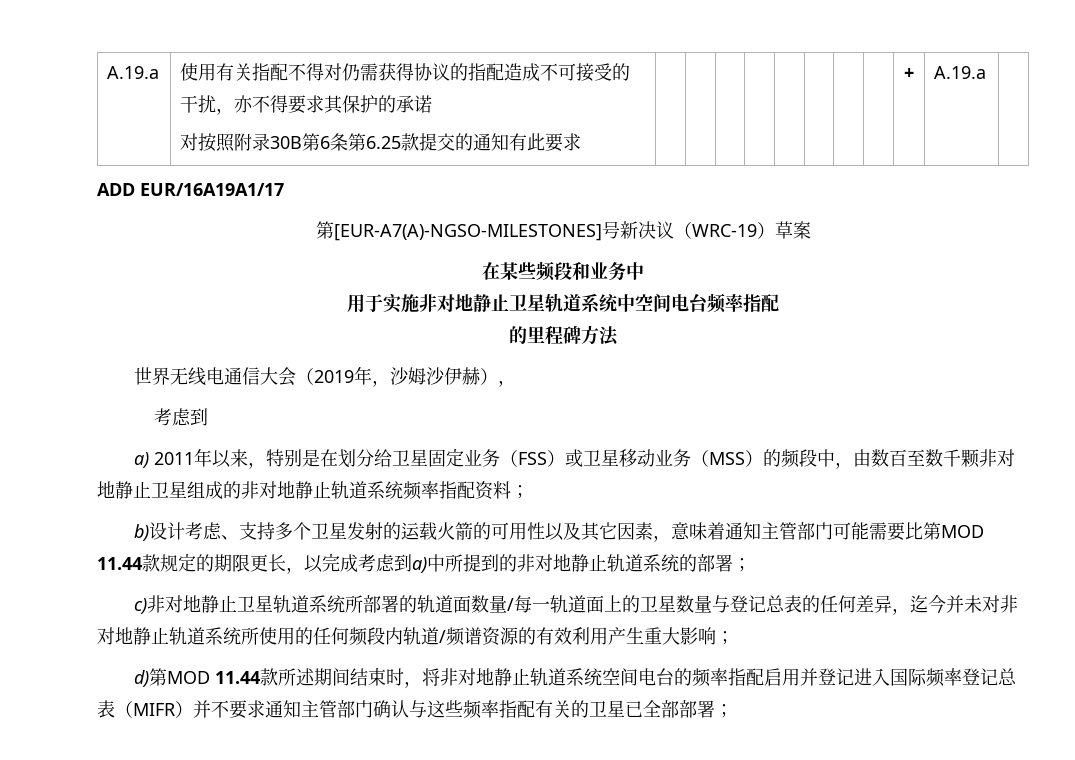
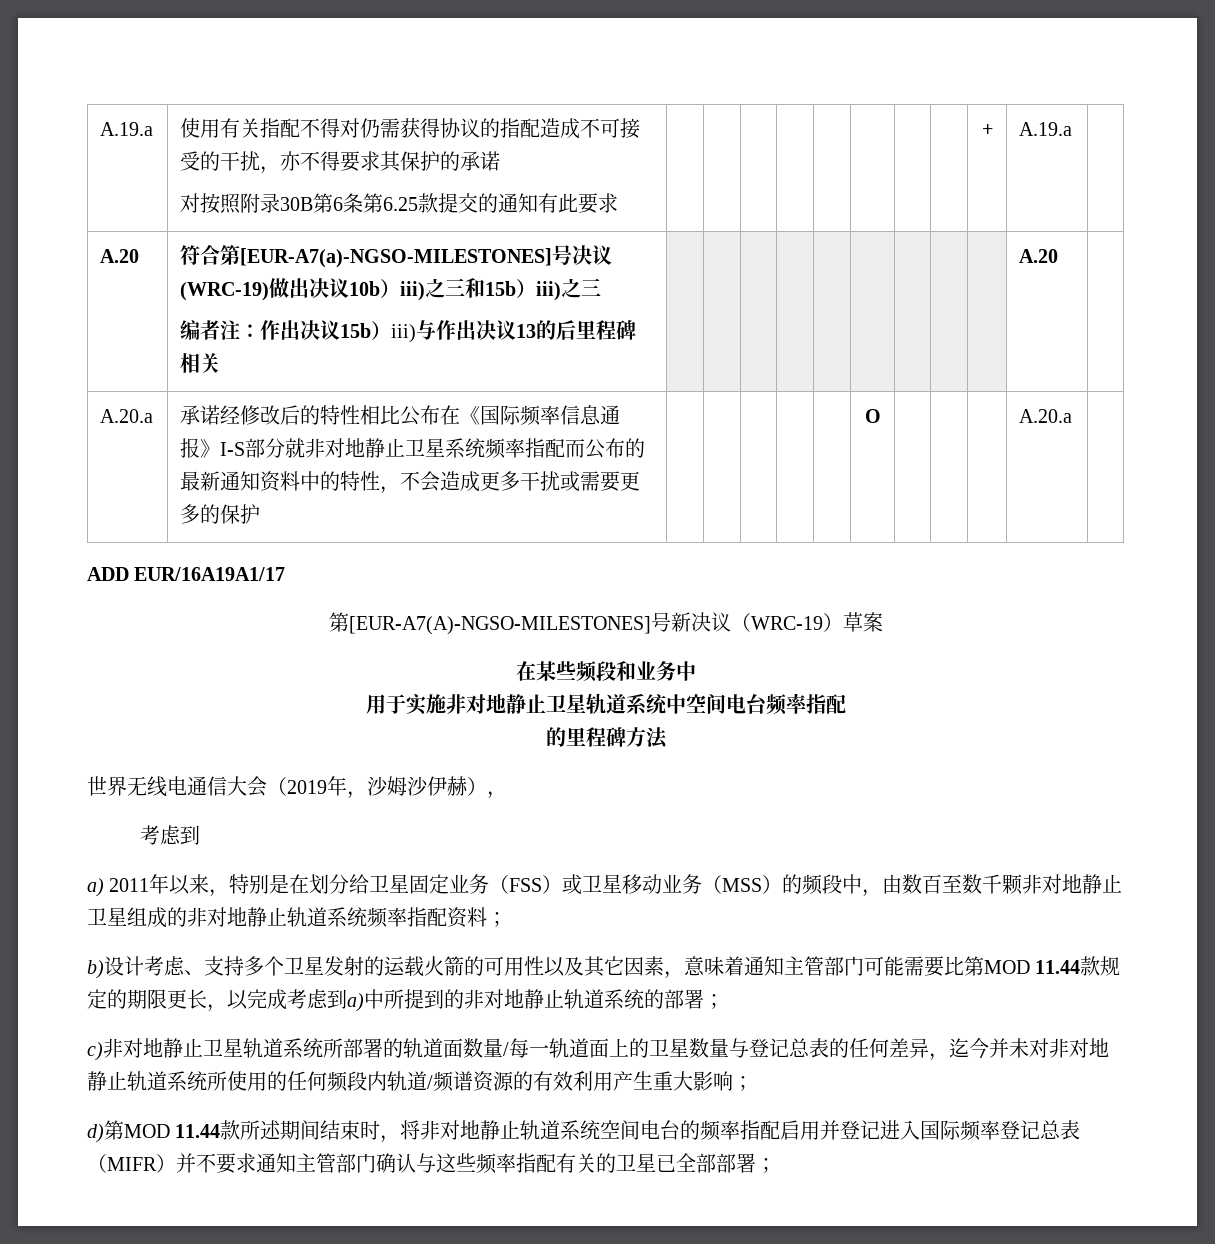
+ A.20 | 符合第[EUR-A7(a)-NGSO-MILESTONES]号决议(WRC-19)做出决议10b）iii)之三和15b）iii)之三
+ 编者注：作出决议15b）iii)与作出决议13的后里程碑相关 | | | | | | | | | | A.20 |
+ A.20.a | 承诺经修改后的特性相比公布在《国际频率信息通报》I-S部分就非对地静止卫星系统频率指配而公布的最新通知资料中的特性，不会造成更多干扰或需要更多的保护 | | | | | | O | | | | A.20.a |

